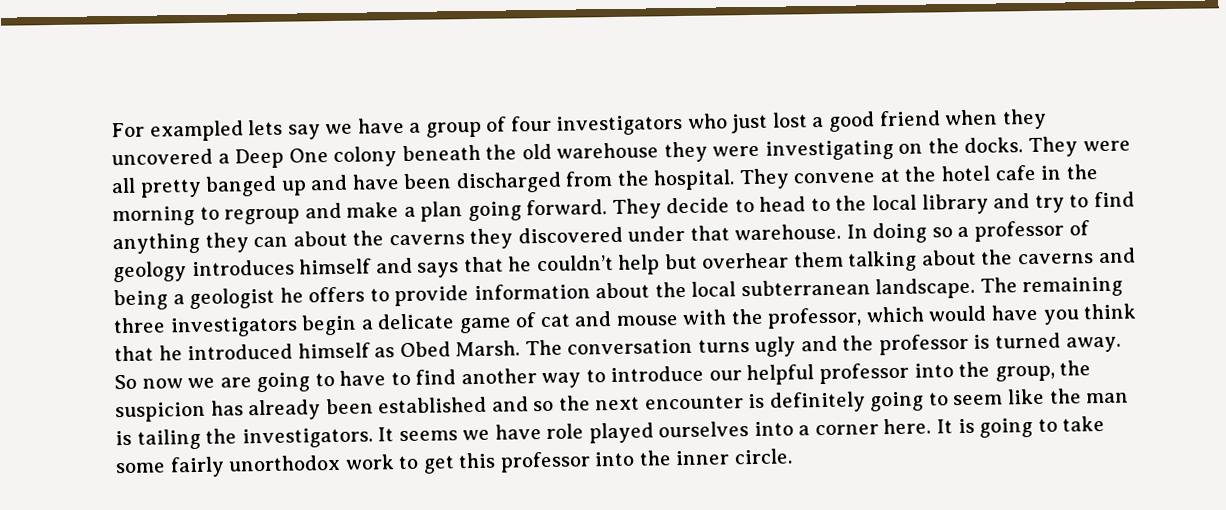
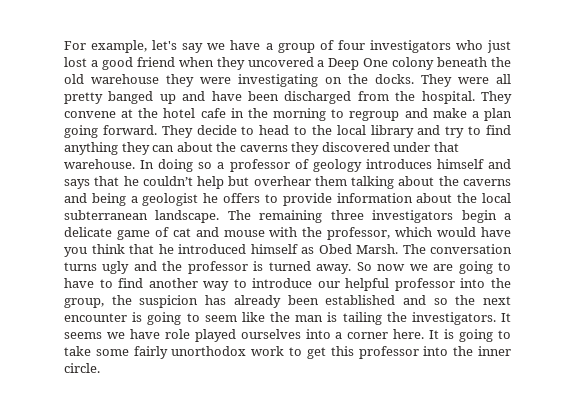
- For exampled lets say we have a group of four investigators who just lost a good friend when they uncovered a Deep One colony beneath the old warehouse they were investigating on the docks.
+ For example, let's say we have a group of four investigators who just lost a good friend when they uncovered a Deep One colony beneath the old warehouse they were investigating on the docks.
- So now we are going to have to find another way to introduce our helpful professor into the group, the suspicion has already been established and so the next encounter is definitely going to seem like the man is tailing the investigators.
+ So now we are going to have to find another way to introduce our helpful professor into the group, the suspicion has already been established and so the next encounter is going to seem like the man is tailing the investigators.

